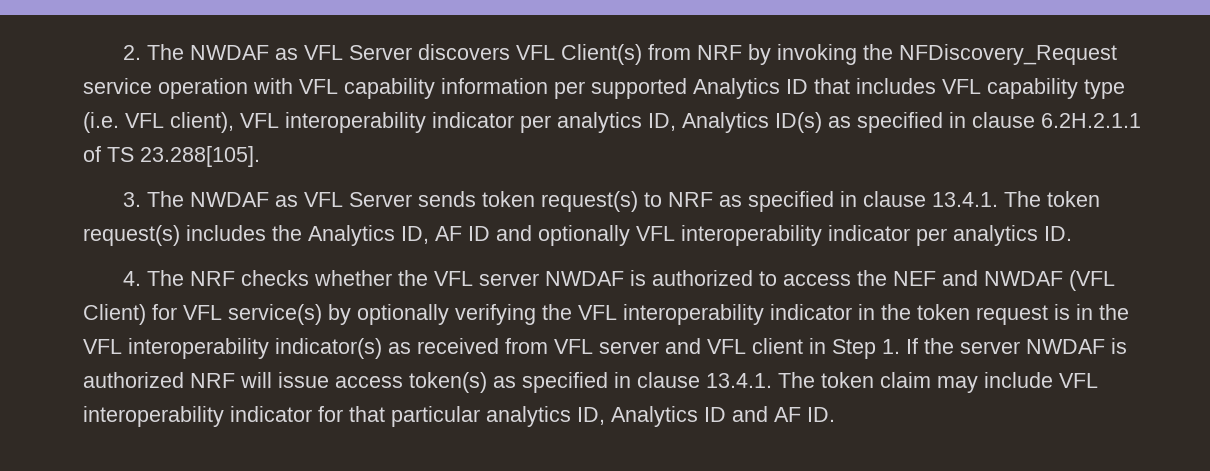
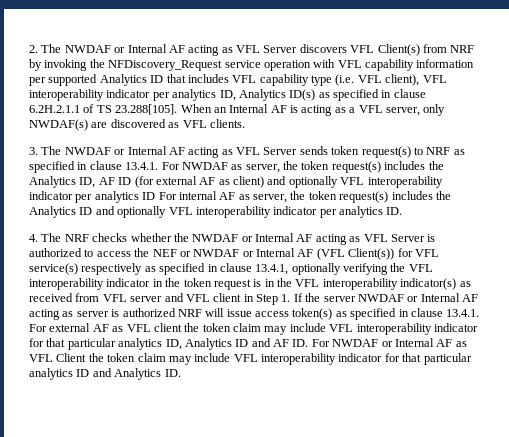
- 2. The NWDAF as VFL Server discovers VFL Client(s) from NRF by invoking the NFDiscovery_Request service operation with VFL capability information per supported Analytics ID that includes VFL capability type (i.e. VFL client), VFL interoperability indicator per analytics ID, Analytics ID(s) as specified in clause 6.2H.2.1.1 of TS 23.288[105].
+ 2. The NWDAF or Internal AF acting as VFL Server discovers VFL Client(s) from NRF by invoking the NFDiscovery_Request service operation with VFL capability information per supported Analytics ID that includes VFL capability type (i.e. VFL client), VFL interoperability indicator per analytics ID, Analytics ID(s) as specified in clause 6.2H.2.1.1 of TS 23.288[105]. When an Internal AF is acting as a VFL server, only NWDAF(s) are discovered as VFL clients.
- 3. The NWDAF as VFL Server sends token request(s) to NRF as specified in clause 13.4.1. The token request(s) includes the Analytics ID, AF ID and optionally VFL interoperability indicator per analytics ID.
+ 3. The NWDAF or Internal AF acting as VFL Server sends token request(s) to NRF as specified in clause 13.4.1. For NWDAF as server, the token request(s) includes the Analytics ID, AF ID (for external AF as client) and optionally VFL interoperability indicator per analytics ID For internal AF as server, the token request(s) includes the Analytics ID and optionally VFL interoperability indicator per analytics ID.
- 4. The NRF checks whether the VFL server NWDAF is authorized to access the NEF and NWDAF (VFL Client) for VFL service(s) by optionally verifying the VFL interoperability indicator in the token request is in the VFL interoperability indicator(s) as received from VFL server and VFL client in Step 1. If the server NWDAF is authorized NRF will issue access token(s) as specified in clause 13.4.1. The token claim may include VFL interoperability indicator for that particular analytics ID, Analytics ID and AF ID.
+ 4. The NRF checks whether the NWDAF or Internal AF acting as VFL Server is authorized to access the NEF or NWDAF or Internal AF (VFL Client(s)) for VFL service(s) respectively as specified in clause 13.4.1, optionally verifying the VFL interoperability indicator in the token request is in the VFL interoperability indicator(s) as received from VFL server and VFL client in Step 1. If the server NWDAF or Internal AF acting as server is authorized NRF will issue access token(s) as specified in clause 13.4.1. For external AF as VFL client the token claim may include VFL interoperability indicator for that particular analytics ID, Analytics ID and AF ID. For NWDAF or Internal AF as VFL Client the token claim may include VFL interoperability indicator for that particular analytics ID and Analytics ID.

